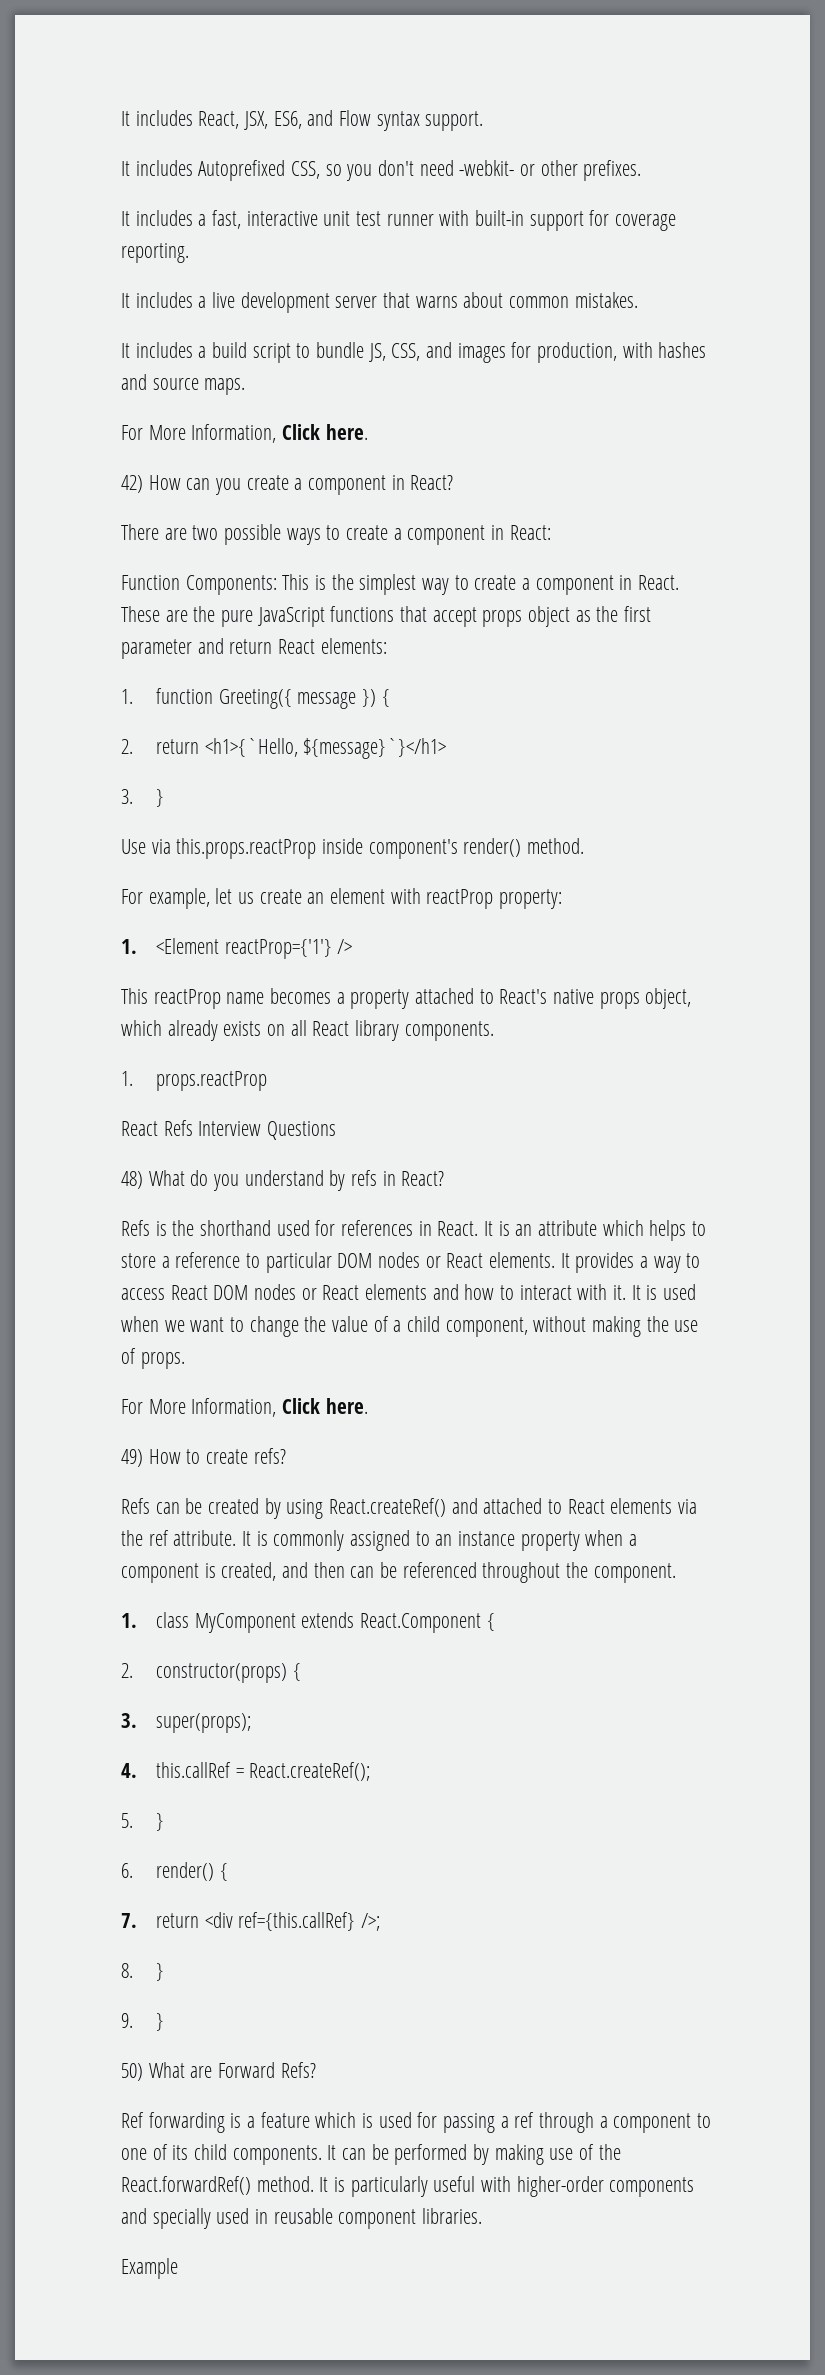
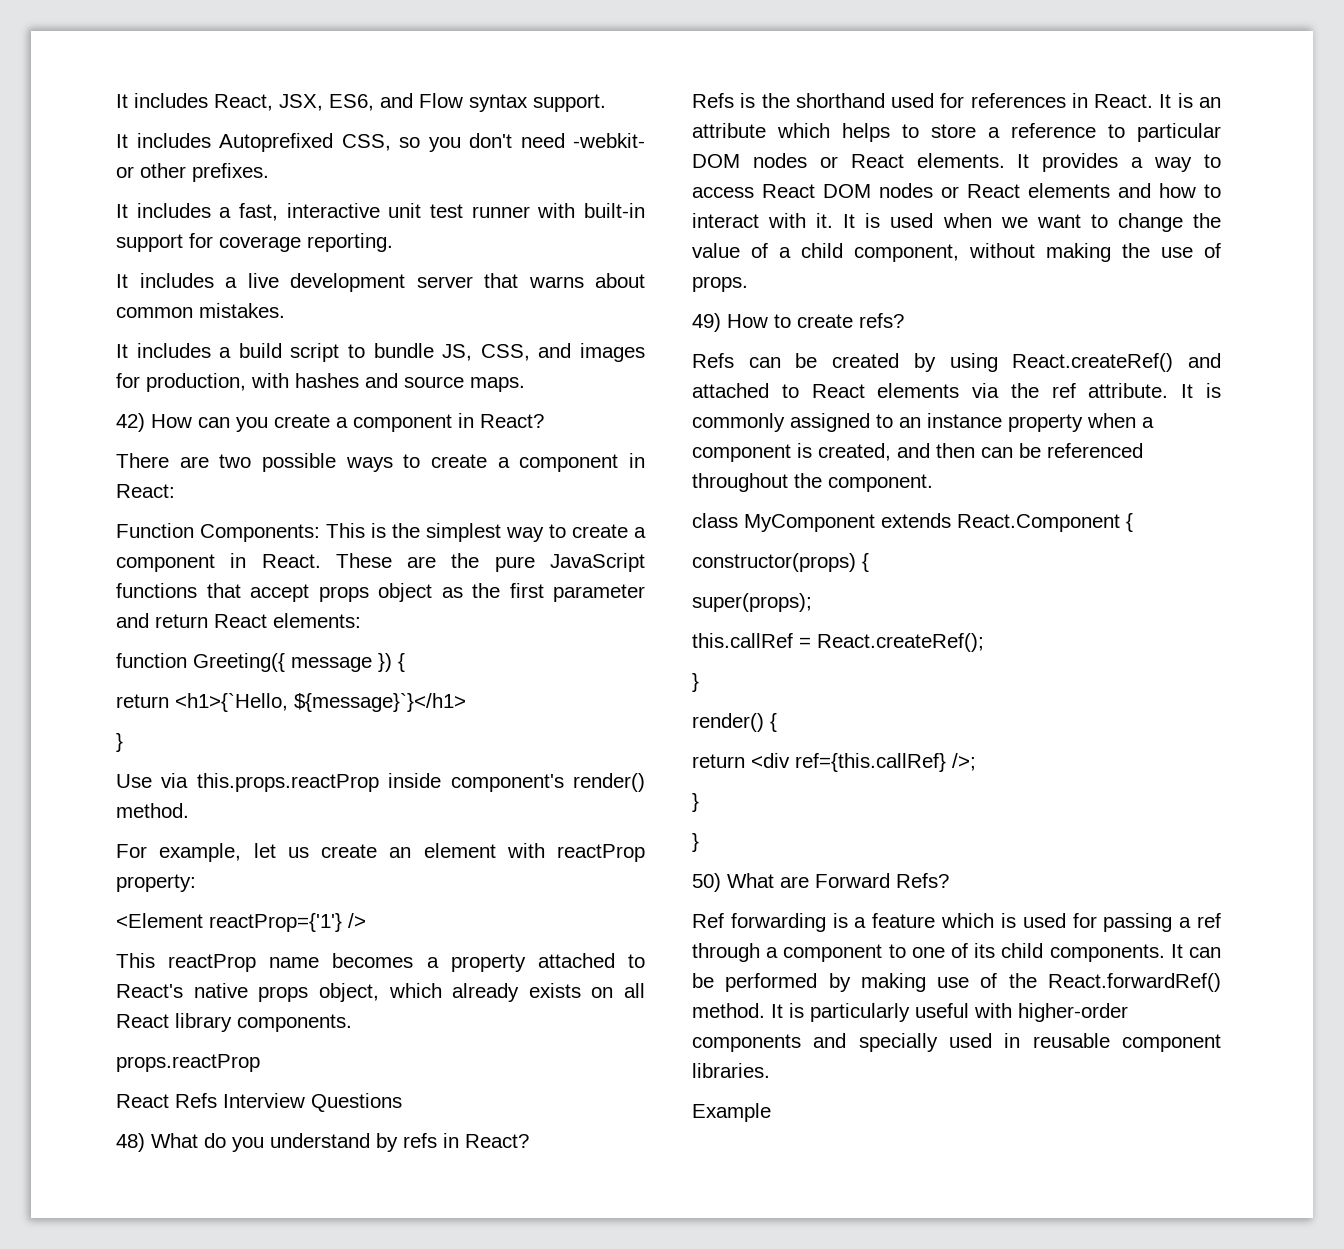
  It includes a build script to bundle JS, CSS, and images for production, with hashes and source maps.
- For More Information, Click here.
- 1. function Greeting({ message }) {
+ function Greeting({ message }) {
- 2. return <h1>{`Hello, ${message}`}</h1>
- 3. }
+ return <h1>{`Hello, ${message}`}</h1>
+ }
- 1. <Element reactProp={'1'} />
+ <Element reactProp={'1'} />
- 1. props.reactProp
+ props.reactProp
  It is used when we want to change the value of a child component, without making the use of props.
- For More Information, Click here.
- 1. class MyComponent extends React.Component {
+ class MyComponent extends React.Component {
- 2. constructor(props) {
+ constructor(props) {
- 3. super(props);
+ super(props);
- 4. this.callRef = React.createRef();
- 5. }
- 6. render() {
+ this.callRef = React.createRef();
+ }
+ render() {
- 7. return <div ref={this.callRef} />;
- 8. }
- 9. }
+ return <div ref={this.callRef} />;
+ }
+ }

